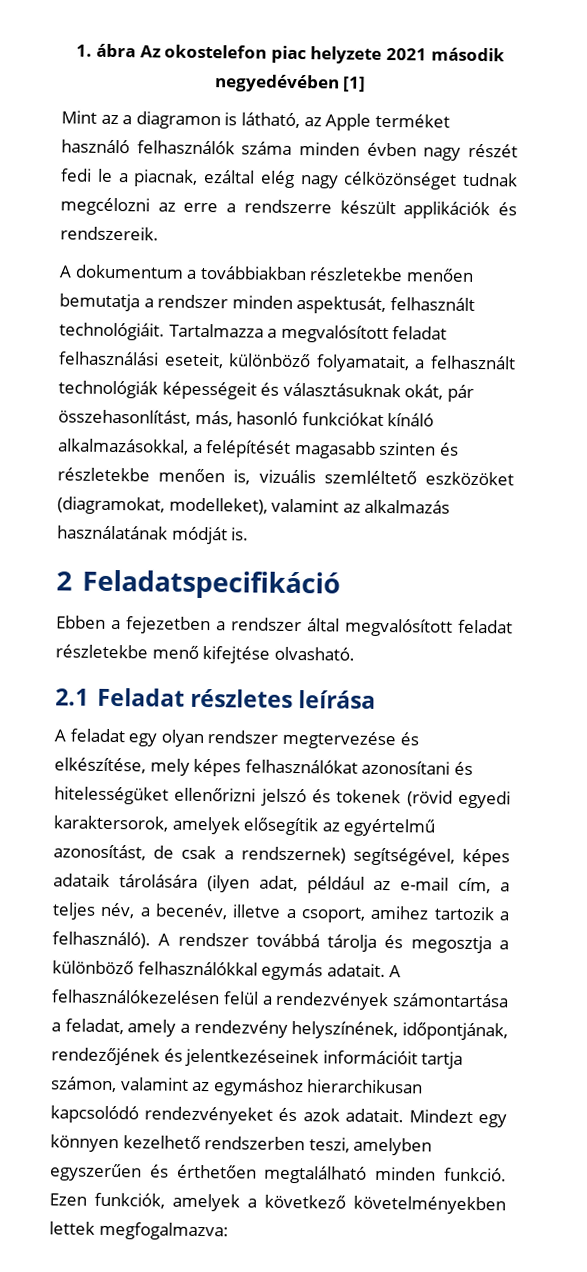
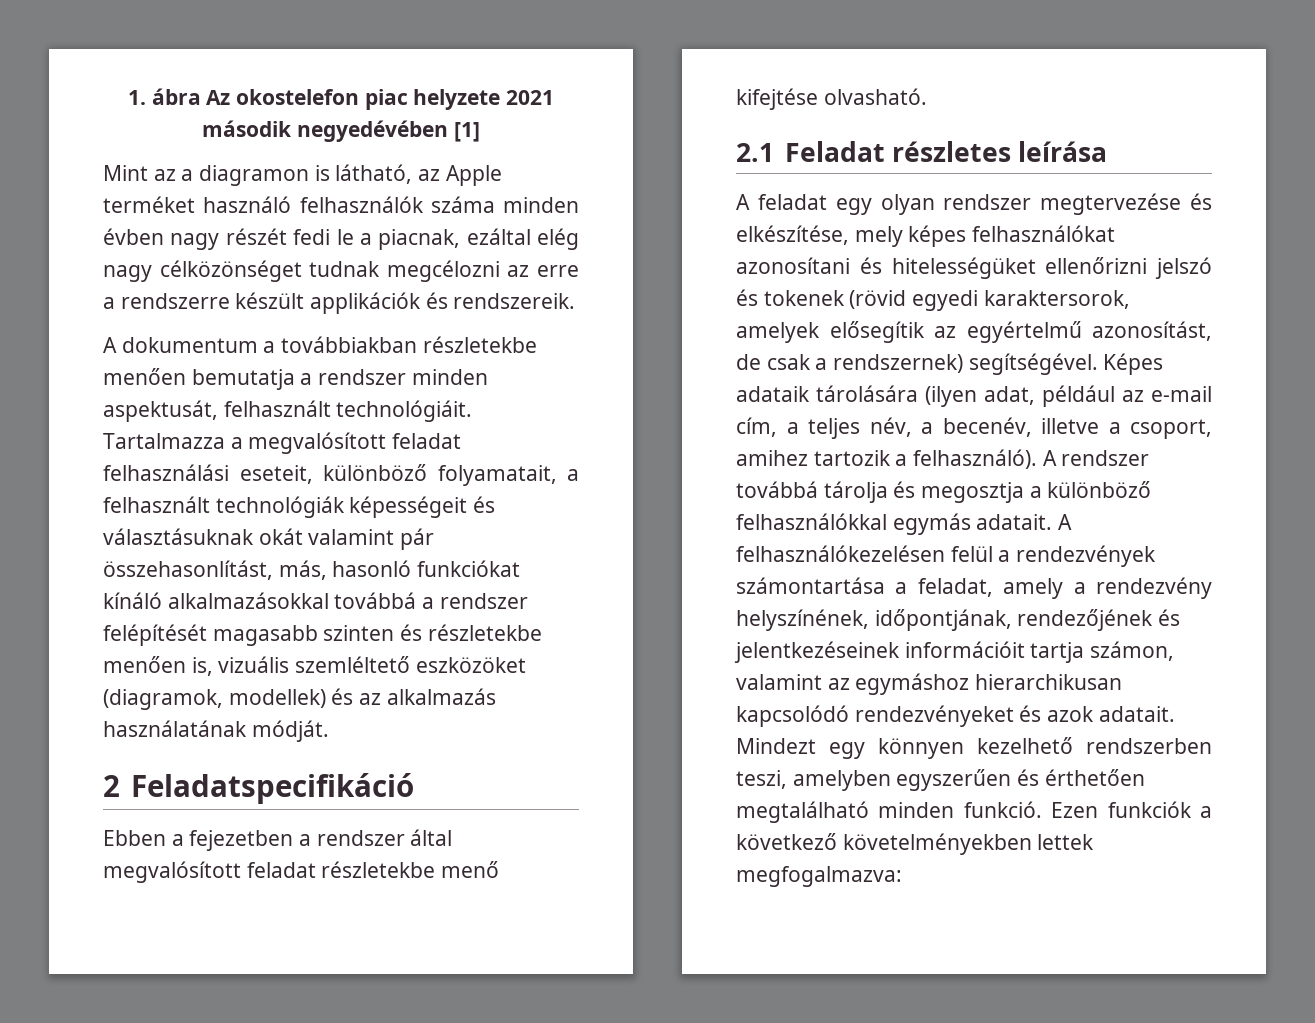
- Tartalmazza a megvalósított feladat felhasználási eseteit, különböző folyamatait, a felhasznált technológiák képességeit és választásuknak okát, pár összehasonlítást, más, hasonló funkciókat kínáló alkalmazásokkal, a felépítését magasabb szinten és részletekbe menően is, vizuális szemléltető eszközöket (diagramokat, modelleket), valamint az alkalmazás használatának módját is.
+ Tartalmazza a megvalósított feladat felhasználási eseteit, különböző folyamatait, a felhasznált technológiák képességeit és választásuknak okát valamint pár összehasonlítást, más, hasonló funkciókat kínáló alkalmazásokkal továbbá a rendszer felépítését magasabb szinten és részletekbe menően is, vizuális szemléltető eszközöket (diagramok, modellek) és az alkalmazás használatának módját.
- A feladat egy olyan rendszer megtervezése és elkészítése, mely képes felhasználókat azonosítani és hitelességüket ellenőrizni jelszó és tokenek (rövid egyedi karaktersorok, amelyek elősegítik az egyértelmű azonosítást, de csak a rendszernek) segítségével, képes adataik tárolására (ilyen adat, például az e-mail cím, a teljes név, a becenév, illetve a csoport, amihez tartozik a felhasználó).
+ A feladat egy olyan rendszer megtervezése és elkészítése, mely képes felhasználókat azonosítani és hitelességüket ellenőrizni jelszó és tokenek (rövid egyedi karaktersorok, amelyek elősegítik az egyértelmű azonosítást, de csak a rendszernek) segítségével. Képes adataik tárolására (ilyen adat, például az e-mail cím, a teljes név, a becenév, illetve a csoport, amihez tartozik a felhasználó).
- Ezen funkciók, amelyek a következő követelményekben lettek megfogalmazva:
+ Ezen funkciók a következő követelményekben lettek megfogalmazva:

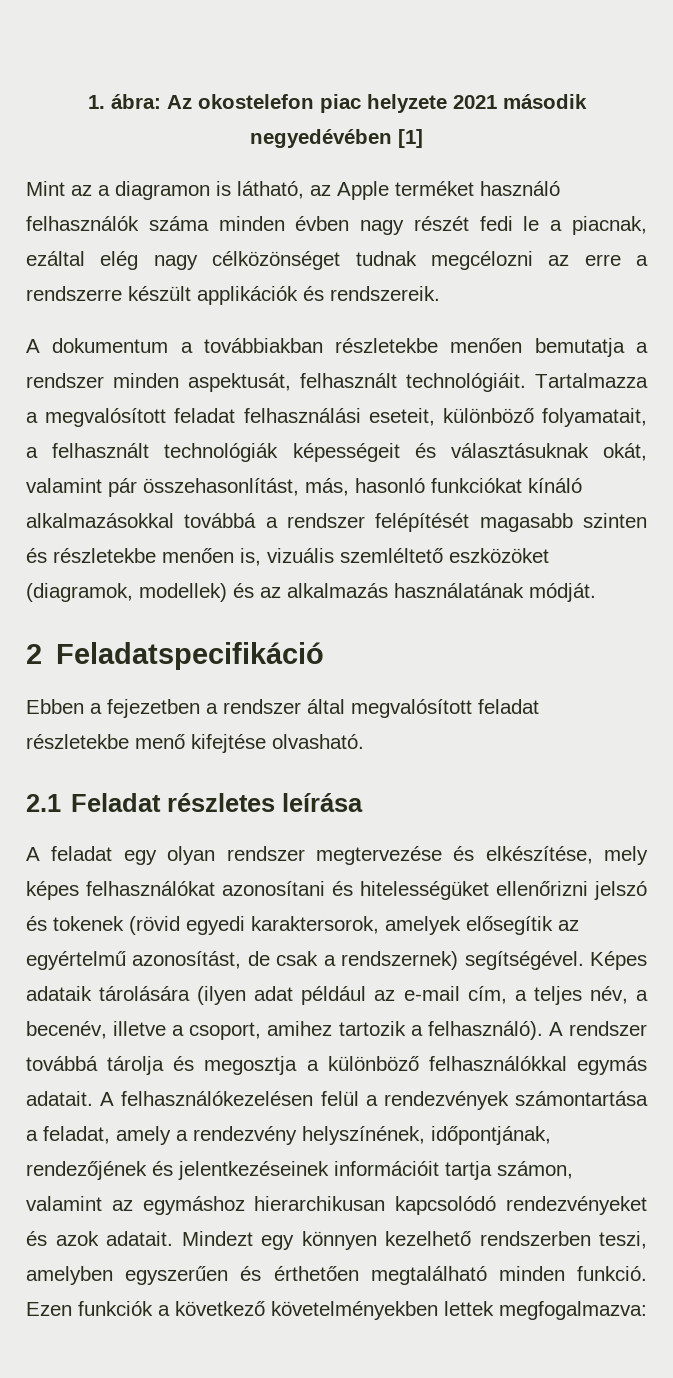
- 1. ábra Az okostelefon piac helyzete 2021 második negyedévében [1]
+ 1. ábra: Az okostelefon piac helyzete 2021 második negyedévében [1]
- Tartalmazza a megvalósított feladat felhasználási eseteit, különböző folyamatait, a felhasznált technológiák képességeit és választásuknak okát valamint pár összehasonlítást, más, hasonló funkciókat kínáló alkalmazásokkal továbbá a rendszer felépítését magasabb szinten és részletekbe menően is, vizuális szemléltető eszközöket (diagramok, modellek) és az alkalmazás használatának módját.
+ Tartalmazza a megvalósított feladat felhasználási eseteit, különböző folyamatait, a felhasznált technológiák képességeit és választásuknak okát, valamint pár összehasonlítást, más, hasonló funkciókat kínáló alkalmazásokkal továbbá a rendszer felépítését magasabb szinten és részletekbe menően is, vizuális szemléltető eszközöket (diagramok, modellek) és az alkalmazás használatának módját.
- Képes adataik tárolására (ilyen adat, például az e-mail cím, a teljes név, a becenév, illetve a csoport, amihez tartozik a felhasználó).
+ Képes adataik tárolására (ilyen adat például az e-mail cím, a teljes név, a becenév, illetve a csoport, amihez tartozik a felhasználó).

